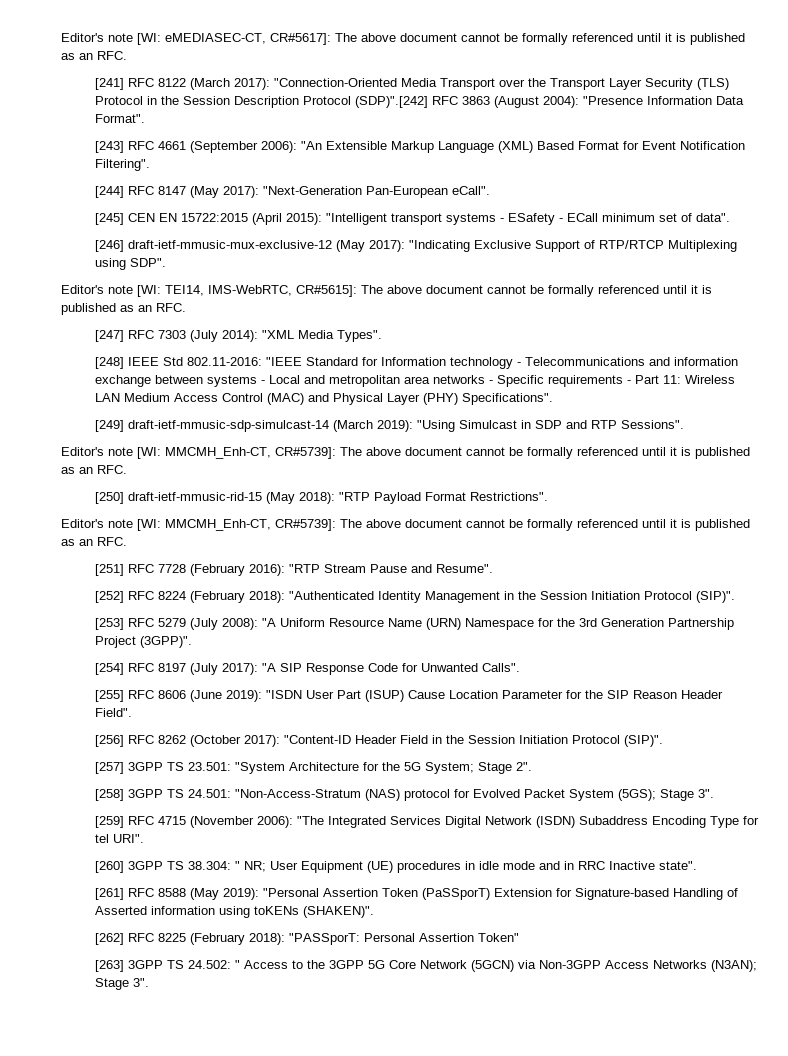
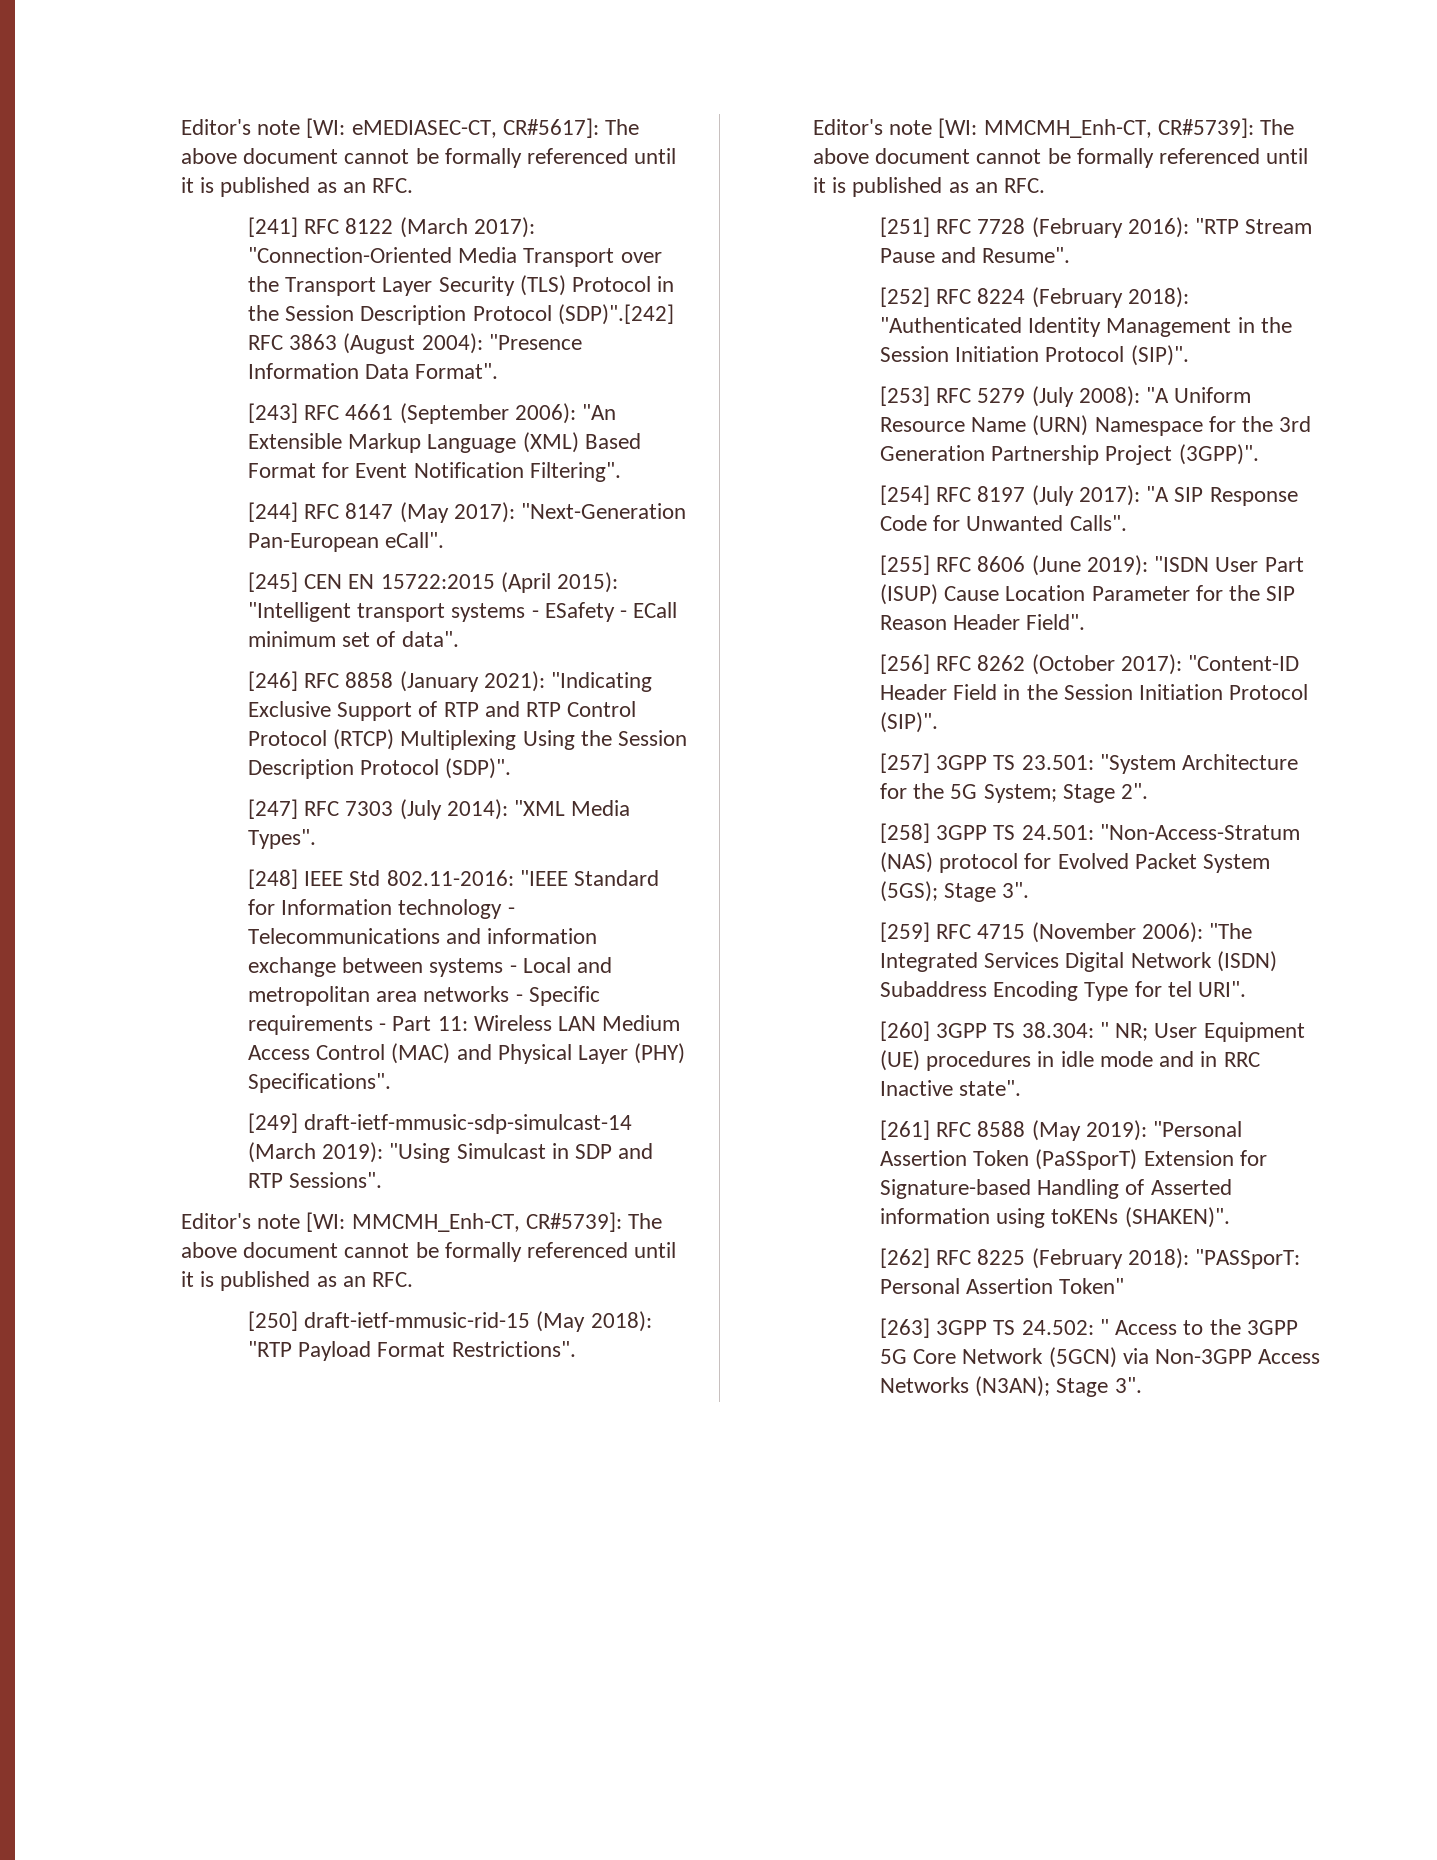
- [246] draft-ietf-mmusic-mux-exclusive-12 (May 2017): "Indicating Exclusive Support of RTP/RTCP Multiplexing using SDP".
- Editor's note [WI: TEI14, IMS-WebRTC, CR#5615]: The above document cannot be formally referenced until it is published as an RFC.
+ [246] RFC 8858 (January 2021): "Indicating Exclusive Support of RTP and RTP Control Protocol (RTCP) Multiplexing Using the Session Description Protocol (SDP)".

